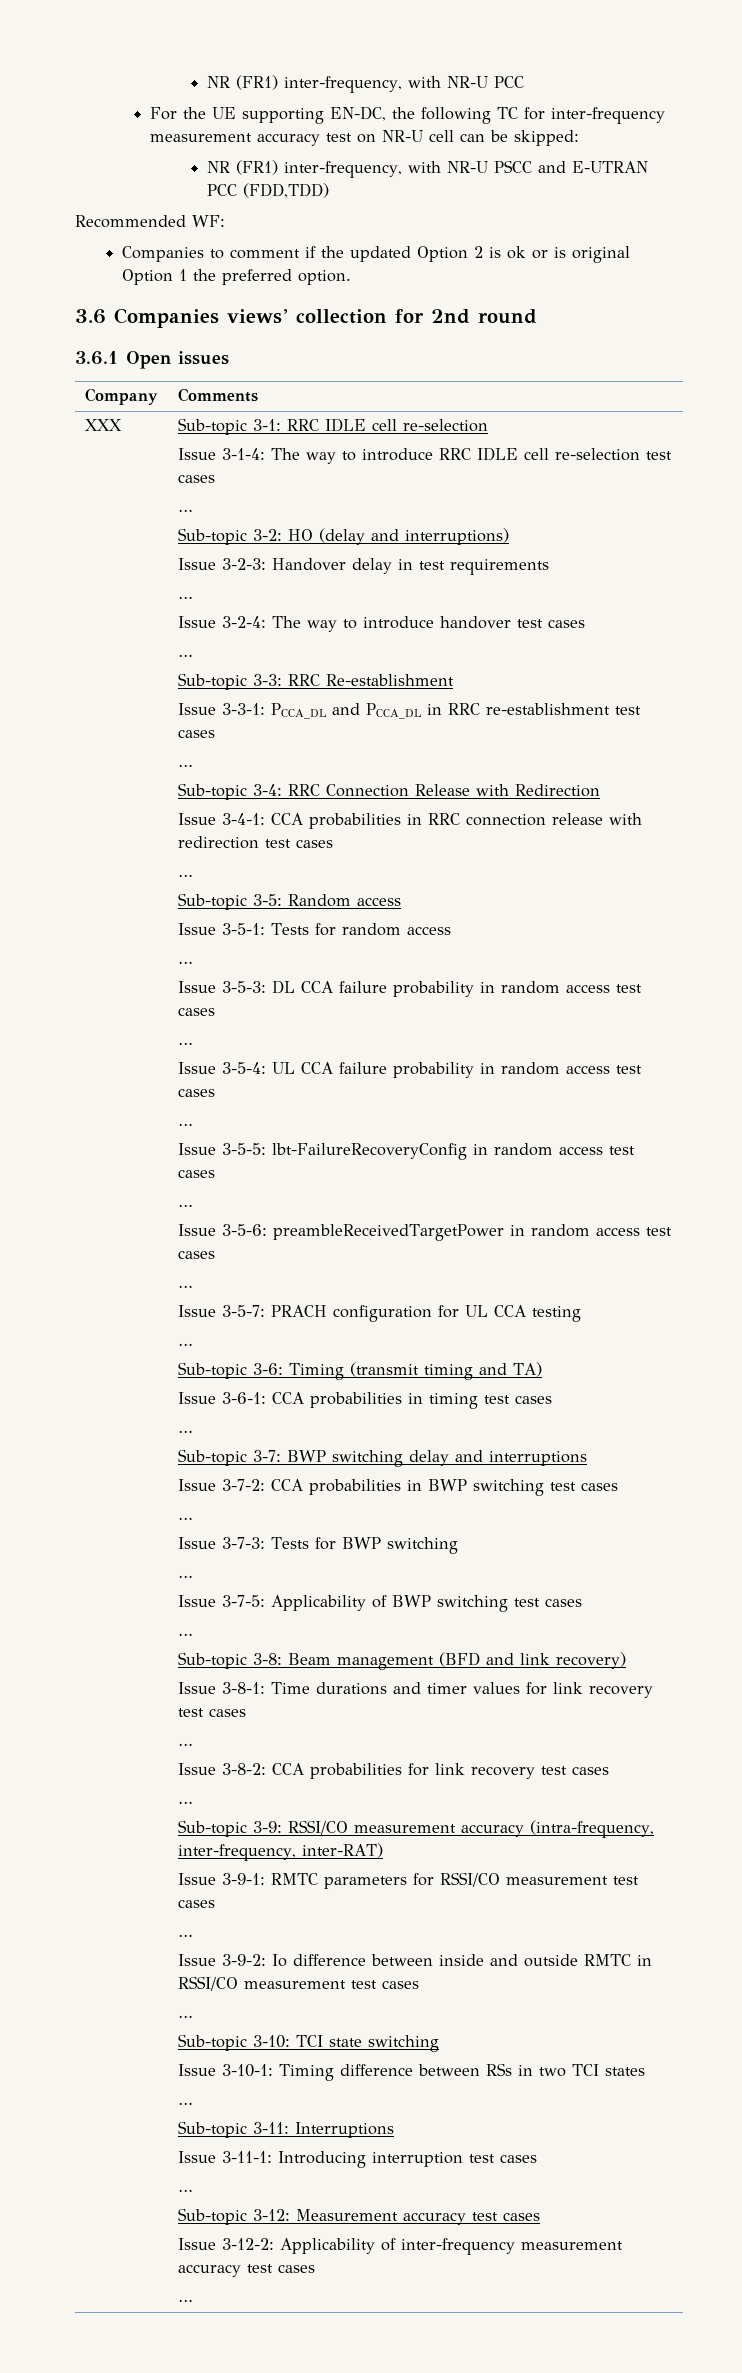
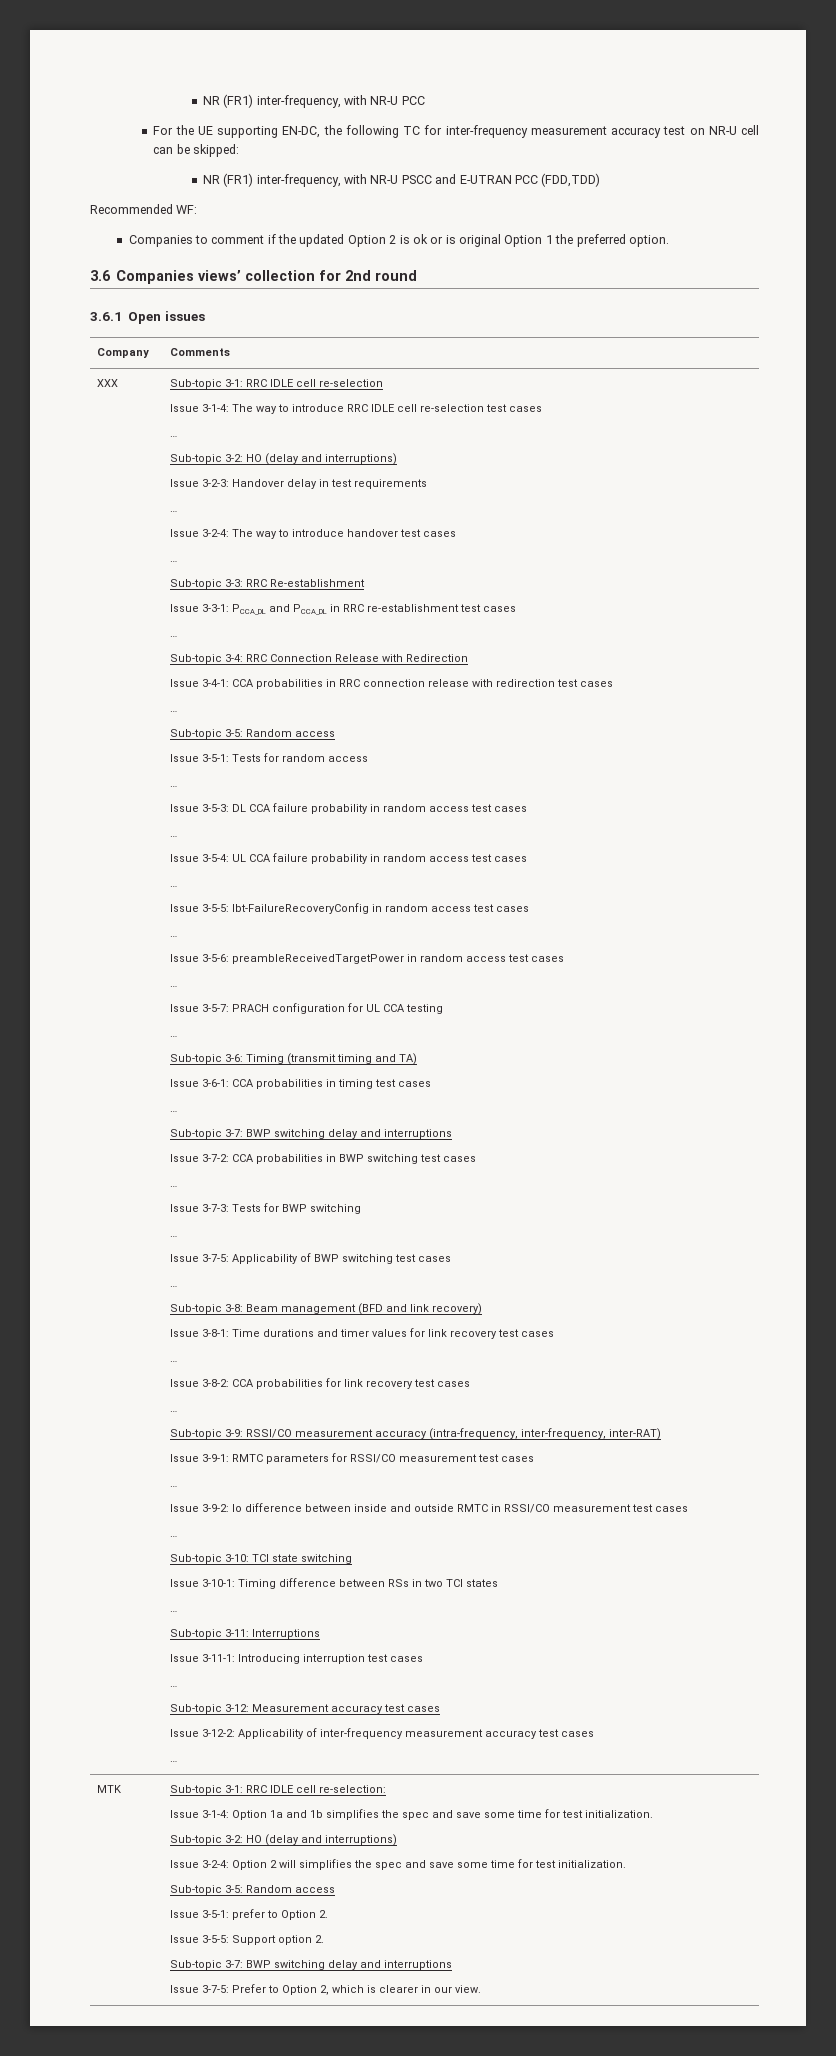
+ MTK | Sub-topic 3-1: RRC IDLE cell re-selection:
+ Issue 3-1-4: Option 1a and 1b simplifies the spec and save some time for test initialization.
+ Sub-topic 3-2: HO (delay and interruptions)
+ Issue 3-2-4: Option 2 will simplifies the spec and save some time for test initialization.
+ Sub-topic 3-5: Random access
+ Issue 3-5-1: prefer to Option 2.
+ Issue 3-5-5: Support option 2.
+ Sub-topic 3-7: BWP switching delay and interruptions
+ Issue 3-7-5: Prefer to Option 2, which is clearer in our view.

